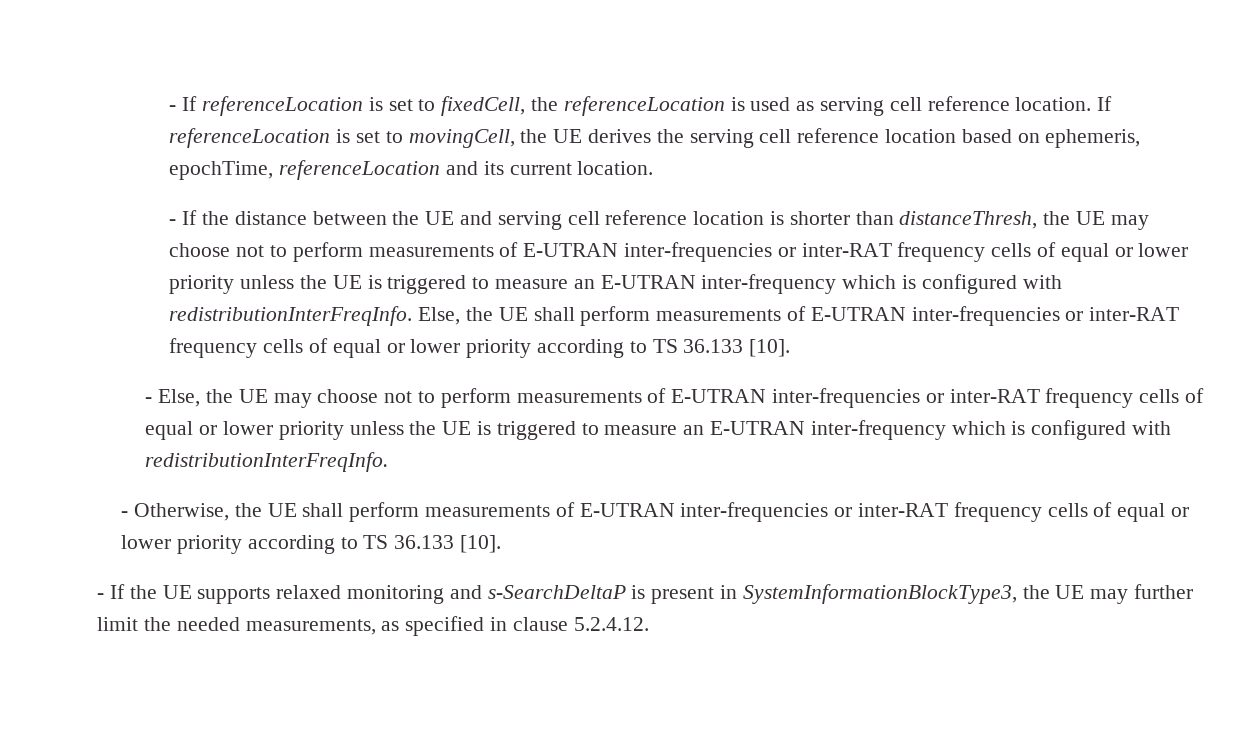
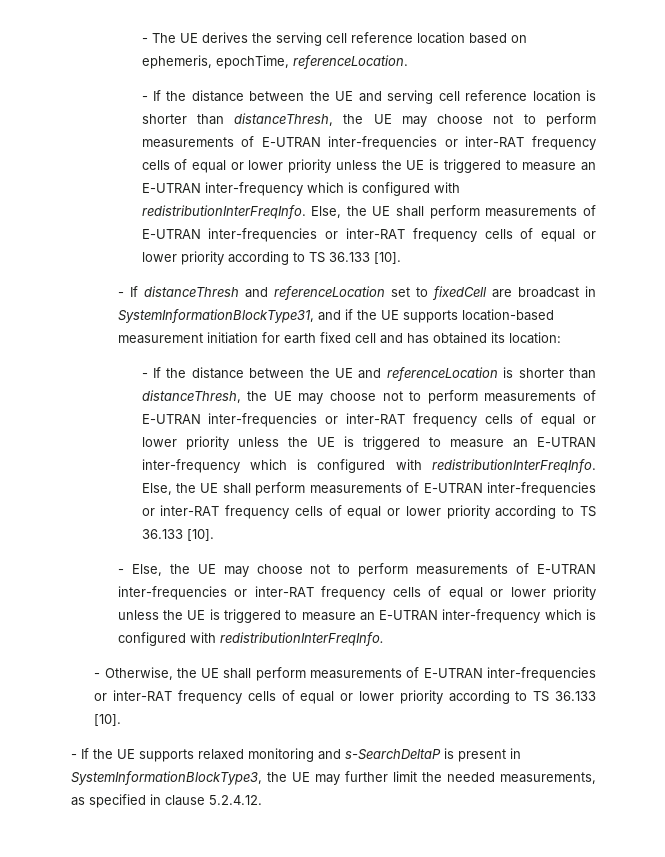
- - If referenceLocation is set to fixedCell, the referenceLocation is used as serving cell reference location. If referenceLocation is set to movingCell, the UE derives the serving cell reference location based on ephemeris, epochTime, referenceLocation and its current location.
+ - The UE derives the serving cell reference location based on ephemeris, epochTime, referenceLocation.
+ - If distanceThresh and referenceLocation set to fixedCell are broadcast in SystemInformationBlockType31, and if the UE supports location-based measurement initiation for earth fixed cell and has obtained its location:
+ - If the distance between the UE and referenceLocation is shorter than distanceThresh, the UE may choose not to perform measurements of E-UTRAN inter-frequencies or inter-RAT frequency cells of equal or lower priority unless the UE is triggered to measure an E-UTRAN inter-frequency which is configured with redistributionInterFreqInfo. Else, the UE shall perform measurements of E-UTRAN inter-frequencies or inter-RAT frequency cells of equal or lower priority according to TS 36.133 [10].

